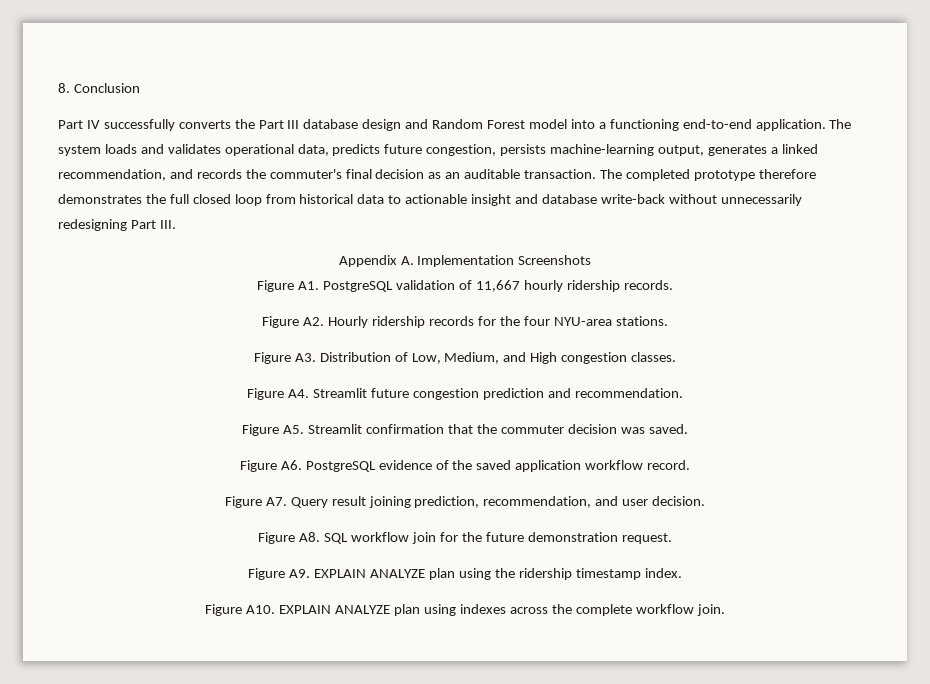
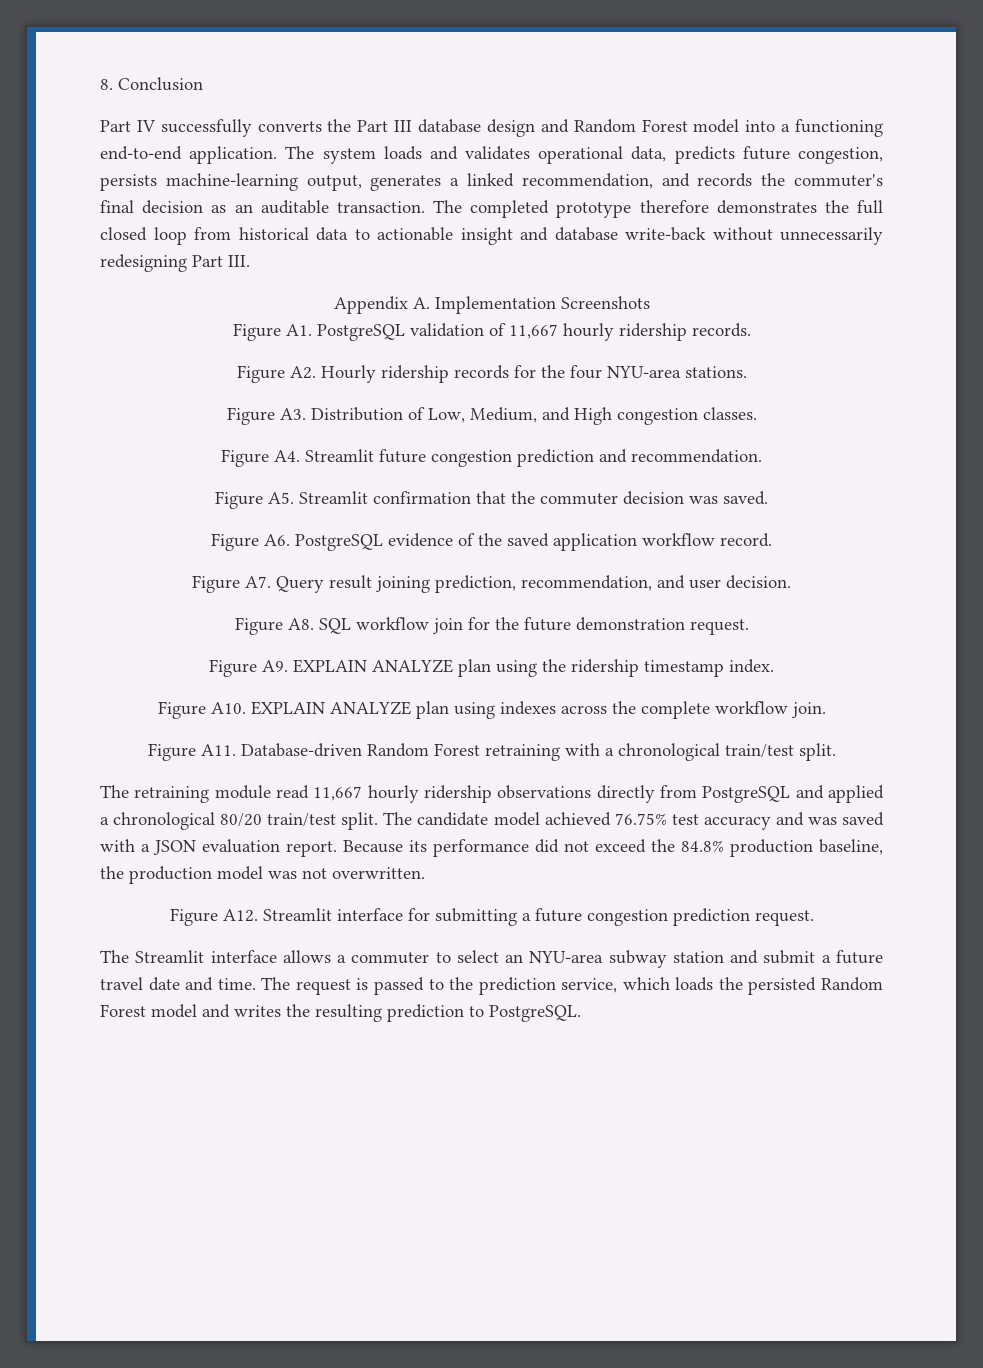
+ Figure A11. Database-driven Random Forest retraining with a chronological train/test split.
+ The retraining module read 11,667 hourly ridership observations directly from PostgreSQL and applied a chronological 80/20 train/test split. The candidate model achieved 76.75% test accuracy and was saved with a JSON evaluation report. Because its performance did not exceed the 84.8% production baseline, the production model was not overwritten.
+ Figure A12. Streamlit interface for submitting a future congestion prediction request.
+ The Streamlit interface allows a commuter to select an NYU-area subway station and submit a future travel date and time. The request is passed to the prediction service, which loads the persisted Random Forest model and writes the resulting prediction to PostgreSQL.

